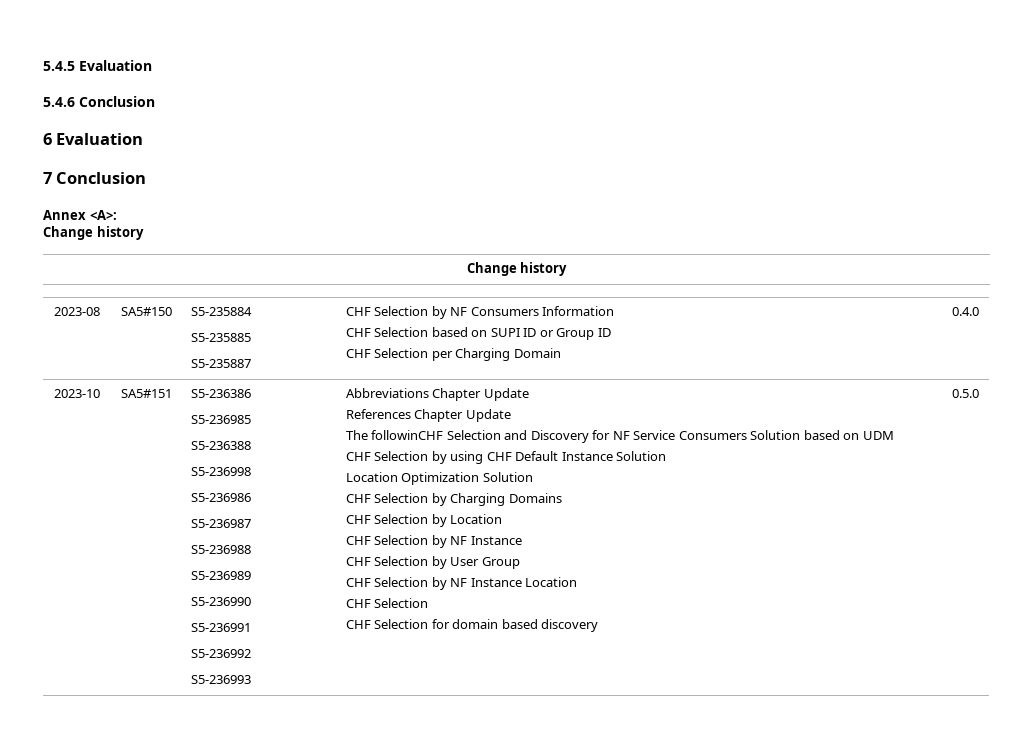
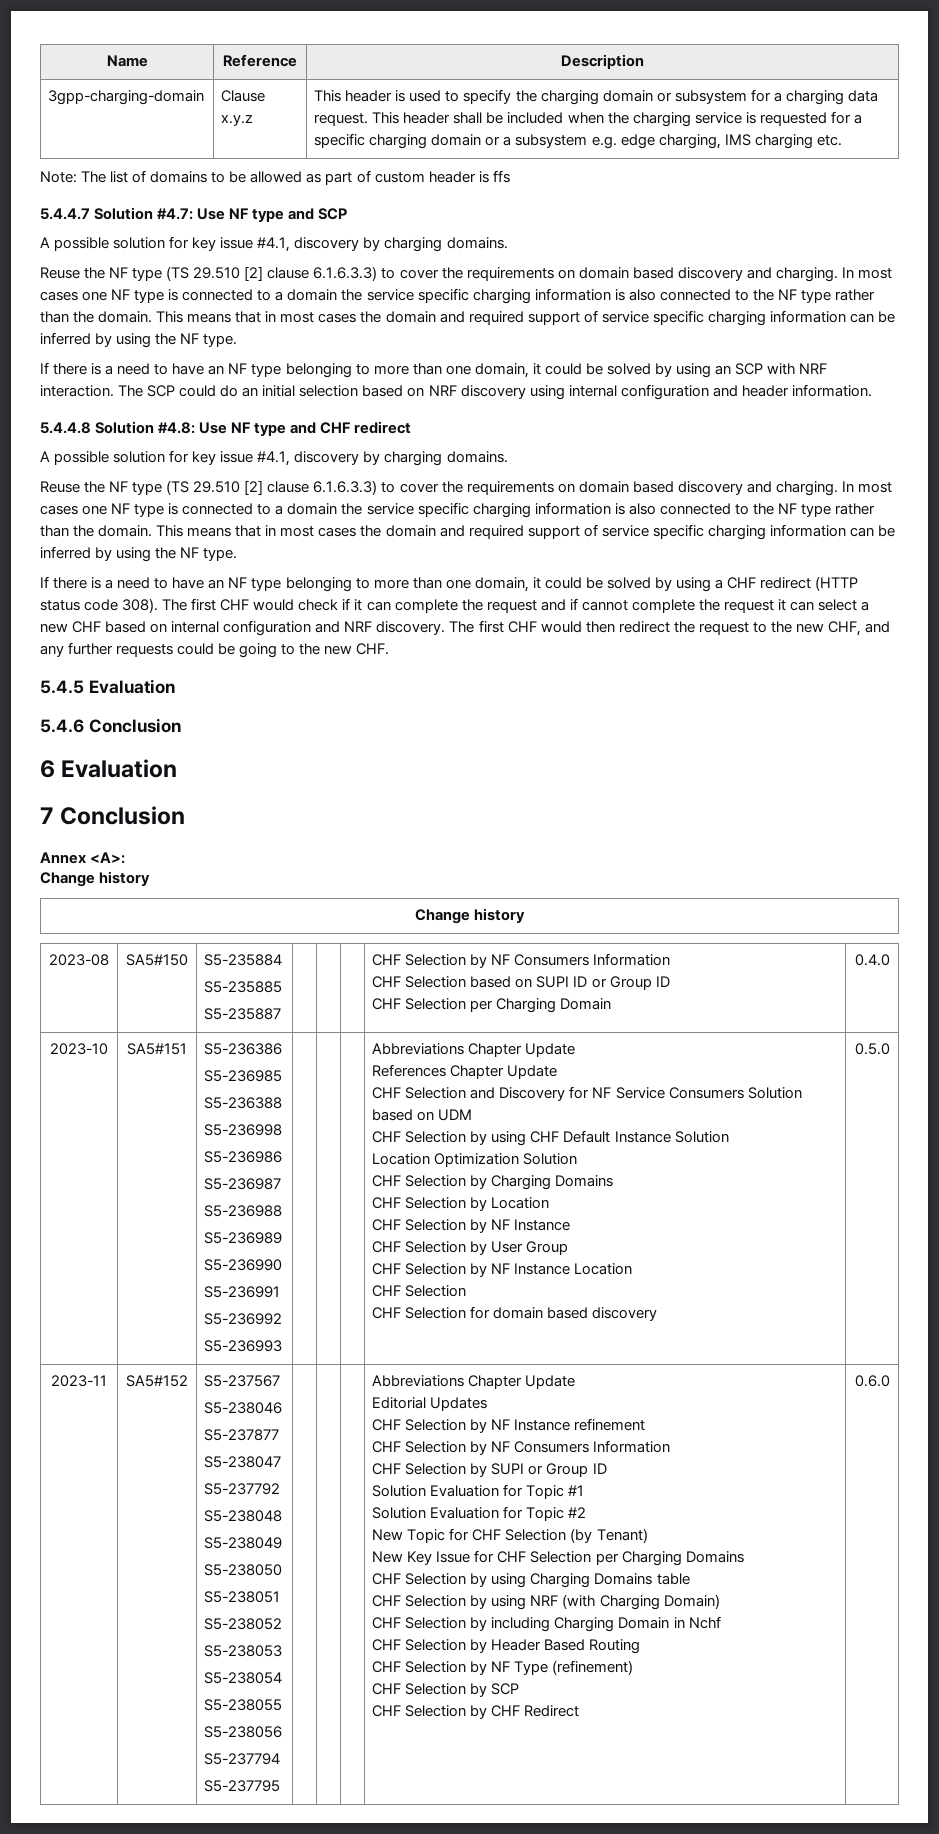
+ Name | Reference | Description
+ 3gpp-charging-domain | Clause x.y.z | This header is used to specify the charging domain or subsystem for a charging data request. This header shall be included when the charging service is requested for a specific charging domain or a subsystem e.g. edge charging, IMS charging etc.
+ Note: The list of domains to be allowed as part of custom header is ffs
+ 5.4.4.7 Solution #4.7: Use NF type and SCP
+ A possible solution for key issue #4.1, discovery by charging domains.
+ Reuse the NF type (TS 29.510 [2] clause 6.1.6.3.3) to cover the requirements on domain based discovery and charging. In most cases one NF type is connected to a domain the service specific charging information is also connected to the NF type rather than the domain. This means that in most cases the domain and required support of service specific charging information can be inferred by using the NF type.
+ If there is a need to have an NF type belonging to more than one domain, it could be solved by using an SCP with NRF interaction. The SCP could do an initial selection based on NRF discovery using internal configuration and header information.
+ 5.4.4.8 Solution #4.8: Use NF type and CHF redirect
+ A possible solution for key issue #4.1, discovery by charging domains.
+ Reuse the NF type (TS 29.510 [2] clause 6.1.6.3.3) to cover the requirements on domain based discovery and charging. In most cases one NF type is connected to a domain the service specific charging information is also connected to the NF type rather than the domain. This means that in most cases the domain and required support of service specific charging information can be inferred by using the NF type.
+ If there is a need to have an NF type belonging to more than one domain, it could be solved by using a CHF redirect (HTTP status code 308). The first CHF would check if it can complete the request and if cannot complete the request it can select a new CHF based on internal configuration and NRF discovery. The first CHF would then redirect the request to the new CHF, and any further requests could be going to the new CHF.
- The followinCHF Selection and Discovery for NF Service Consumers Solution based on UDM
+ CHF Selection and Discovery for NF Service Consumers Solution based on UDM
+ 2023-11 | SA5#152 | S5-237567
+ S5-238046
+ S5-237877
+ S5-238047
+ S5-237792
+ S5-238048
+ S5-238049
+ S5-238050
+ S5-238051
+ S5-238052
+ S5-238053
+ S5-238054
+ S5-238055
+ S5-238056
+ S5-237794
+ S5-237795 | | | | Abbreviations Chapter Update
+ Editorial Updates
+ CHF Selection by NF Instance refinement
+ CHF Selection by NF Consumers Information
+ CHF Selection by SUPI or Group ID
+ Solution Evaluation for Topic #1
+ Solution Evaluation for Topic #2
+ New Topic for CHF Selection (by Tenant)
+ New Key Issue for CHF Selection per Charging Domains
+ CHF Selection by using Charging Domains table
+ CHF Selection by using NRF (with Charging Domain)
+ CHF Selection by including Charging Domain in Nchf
+ CHF Selection by Header Based Routing
+ CHF Selection by NF Type (refinement)
+ CHF Selection by SCP
+ CHF Selection by CHF Redirect | 0.6.0

